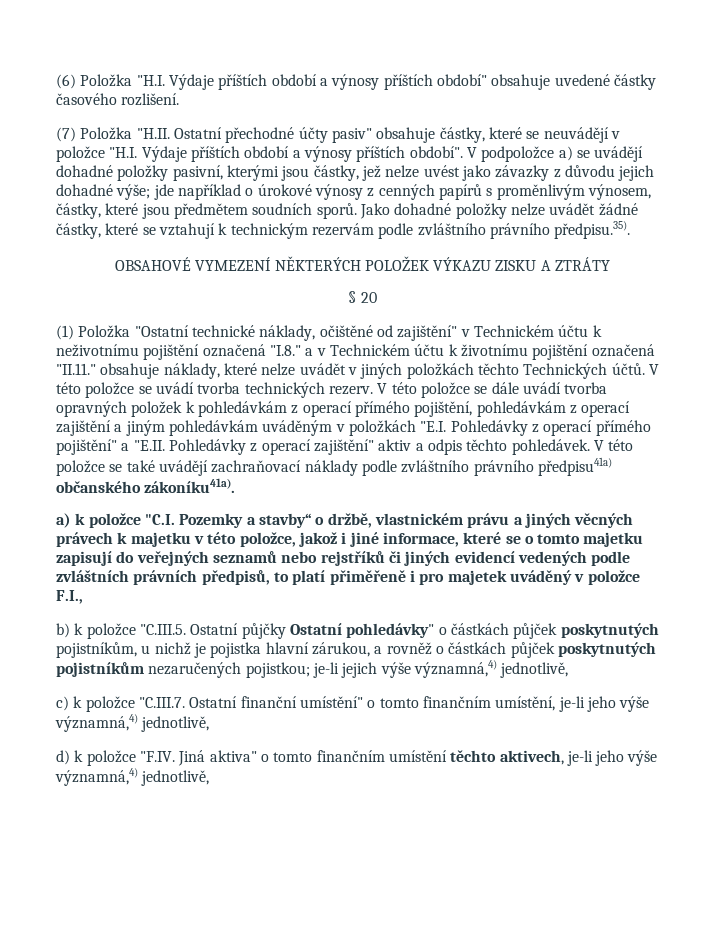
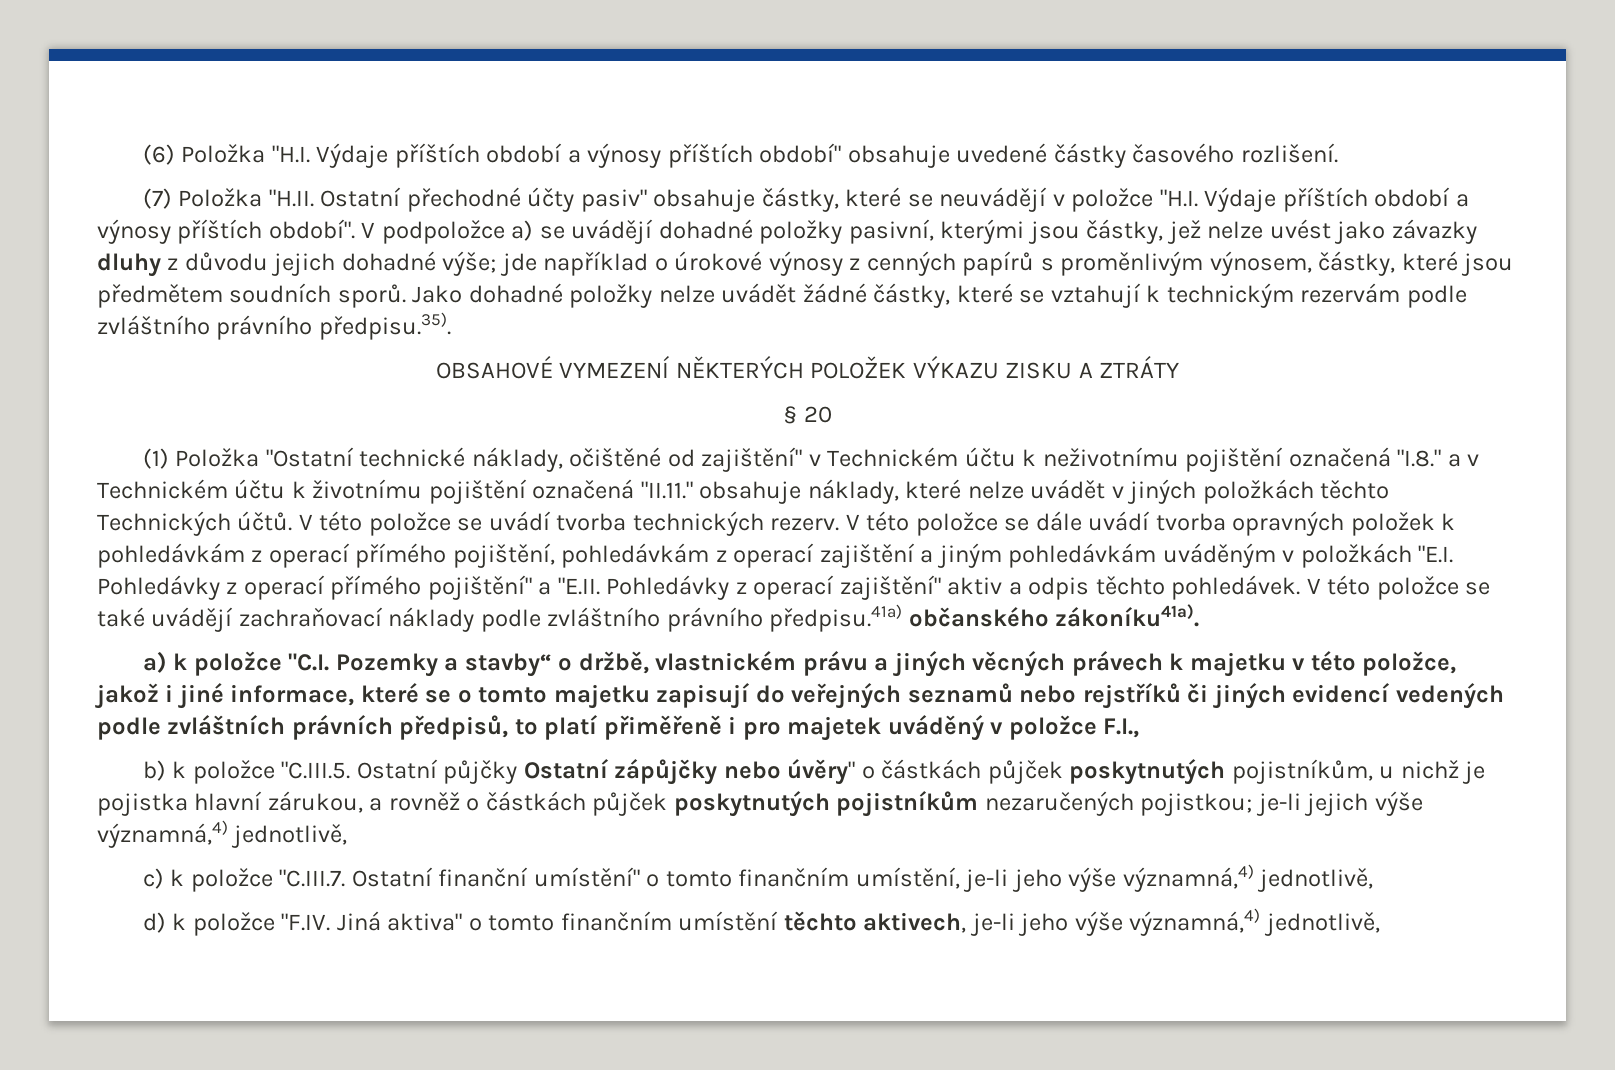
- V podpoložce a) se uvádějí dohadné položky pasivní, kterými jsou částky, jež nelze uvést jako závazky z důvodu jejich dohadné výše; jde například o úrokové výnosy z cenných papírů s proměnlivým výnosem, částky, které jsou předmětem soudních sporů.
+ V podpoložce a) se uvádějí dohadné položky pasivní, kterými jsou částky, jež nelze uvést jako závazky dluhy z důvodu jejich dohadné výše; jde například o úrokové výnosy z cenných papírů s proměnlivým výnosem, částky, které jsou předmětem soudních sporů.
- V této položce se také uvádějí zachraňovací náklady podle zvláštního právního předpisu41a) občanského zákoníku41a).
+ V této položce se také uvádějí zachraňovací náklady podle zvláštního právního předpisu.41a) občanského zákoníku41a).
- b) k položce "C.III.5. Ostatní půjčky Ostatní pohledávky" o částkách půjček poskytnutých pojistníkům, u nichž je pojistka hlavní zárukou, a rovněž o částkách půjček poskytnutých pojistníkům nezaručených pojistkou; je-li jejich výše významná,4) jednotlivě,
+ b) k položce "C.III.5. Ostatní půjčky Ostatní zápůjčky nebo úvěry" o částkách půjček poskytnutých pojistníkům, u nichž je pojistka hlavní zárukou, a rovněž o částkách půjček poskytnutých pojistníkům nezaručených pojistkou; je-li jejich výše významná,4) jednotlivě,

